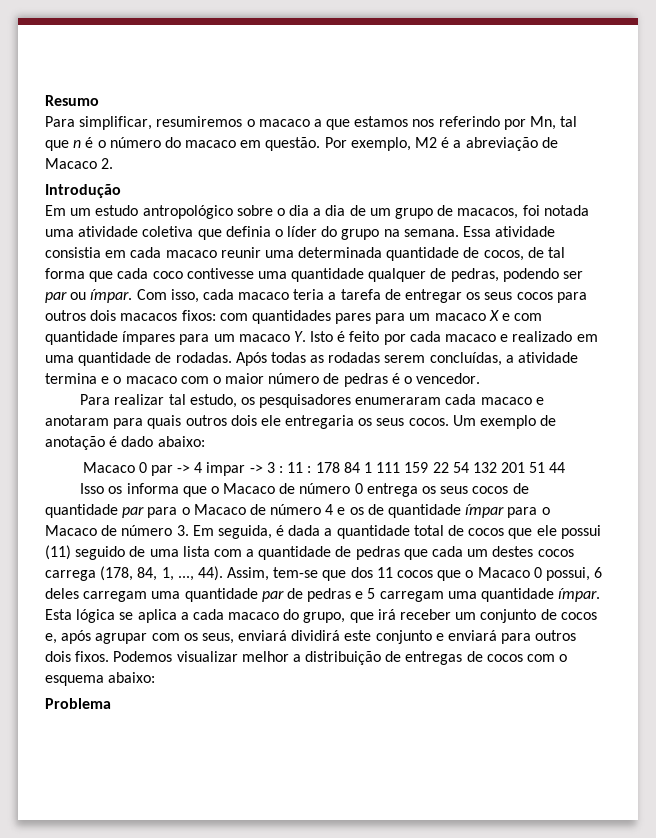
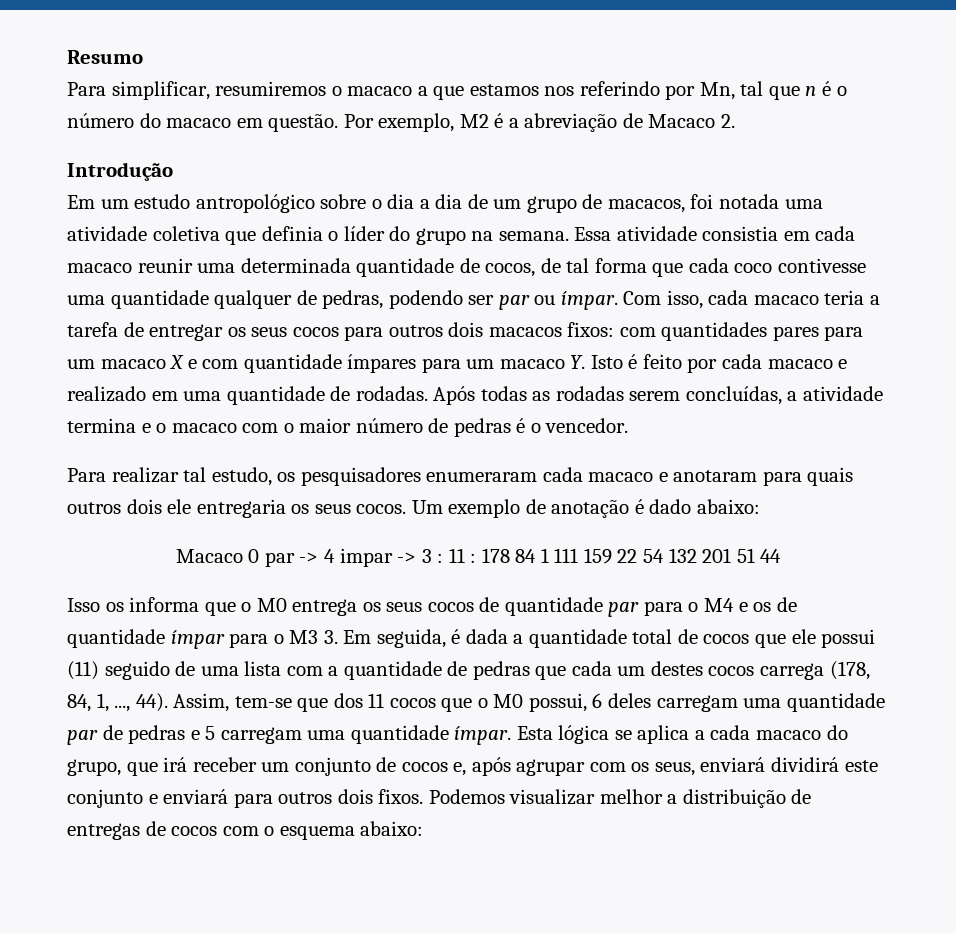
- Isso os informa que o Macaco de número 0 entrega os seus cocos de quantidade par para o Macaco de número 4 e os de quantidade ímpar para o Macaco de número 3. Em seguida, é dada a quantidade total de cocos que ele possui (11) seguido de uma lista com a quantidade de pedras que cada um destes cocos carrega (178, 84, 1, ..., 44).
+ Isso os informa que o M0 entrega os seus cocos de quantidade par para o M4 e os de quantidade ímpar para o M3 3. Em seguida, é dada a quantidade total de cocos que ele possui (11) seguido de uma lista com a quantidade de pedras que cada um destes cocos carrega (178, 84, 1, ..., 44).
- Assim, tem-se que dos 11 cocos que o Macaco 0 possui, 6 deles carregam uma quantidade par de pedras e 5 carregam uma quantidade ímpar.
+ Assim, tem-se que dos 11 cocos que o M0 possui, 6 deles carregam uma quantidade par de pedras e 5 carregam uma quantidade ímpar.
- Problema

